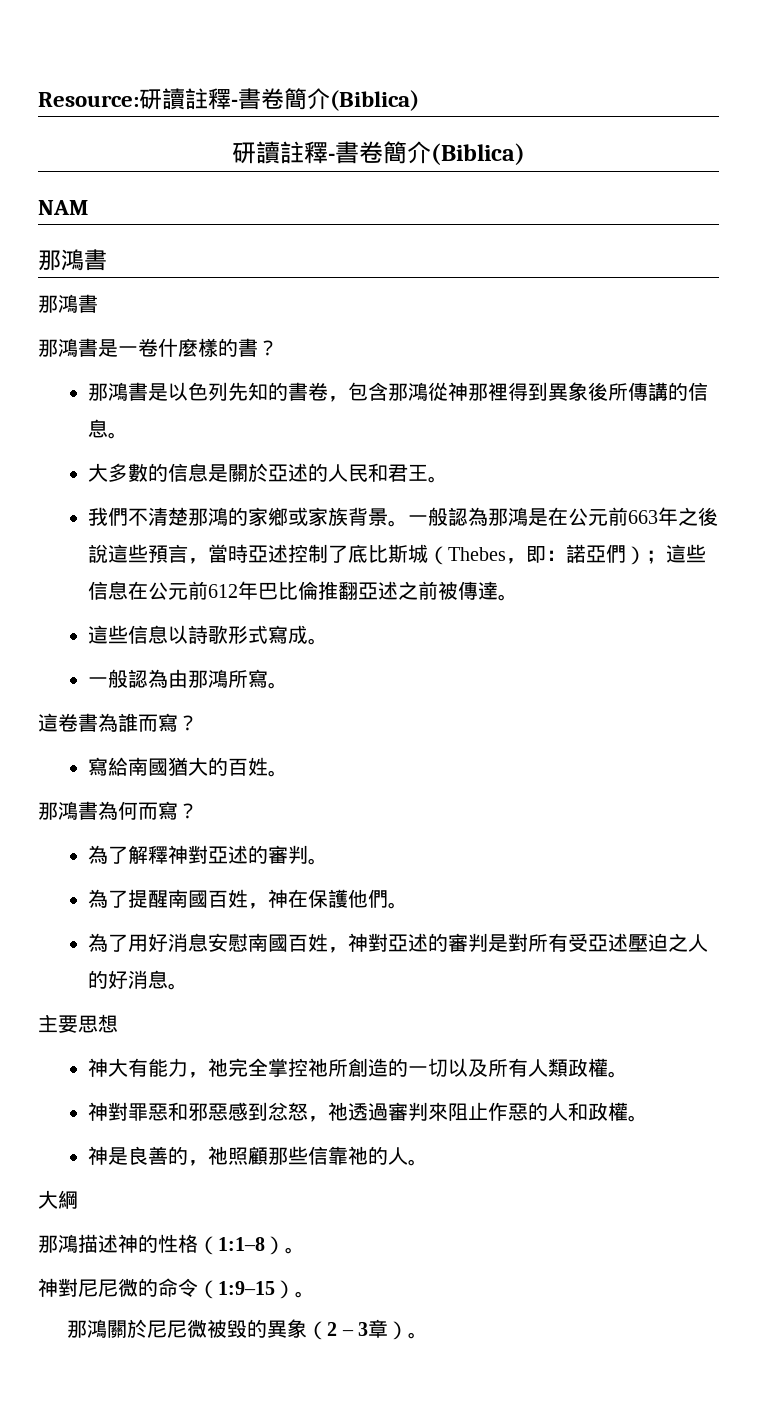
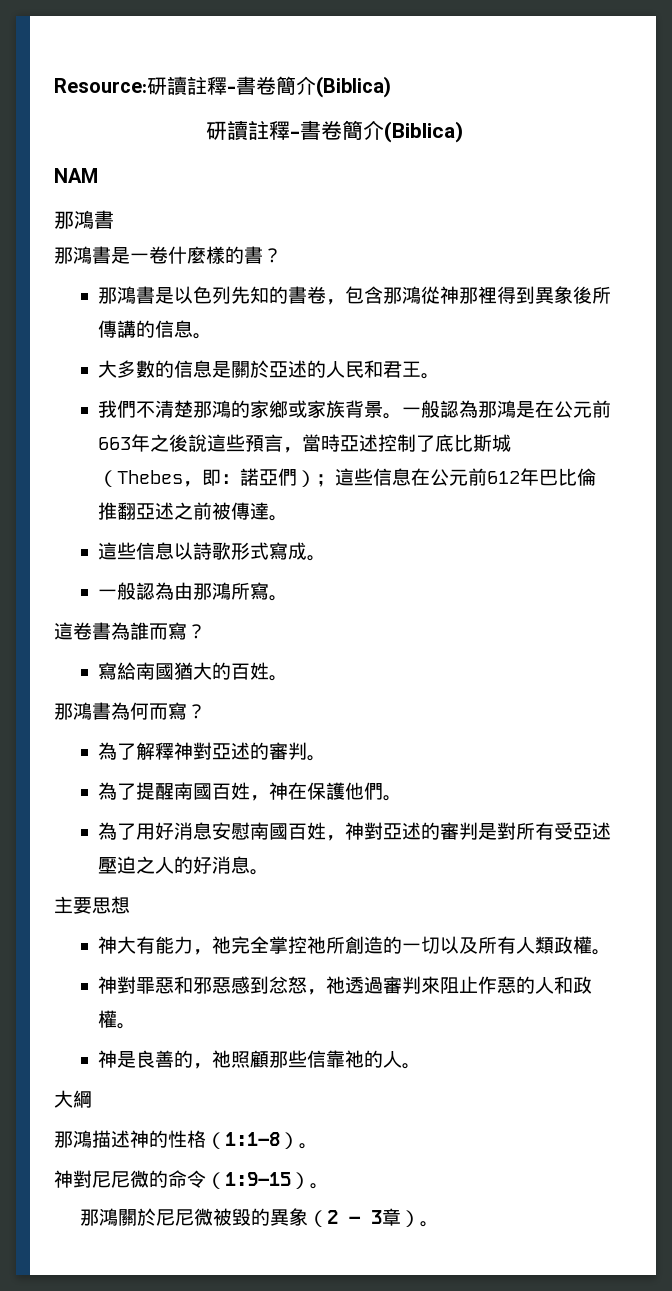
  NAM
- 那鴻書

